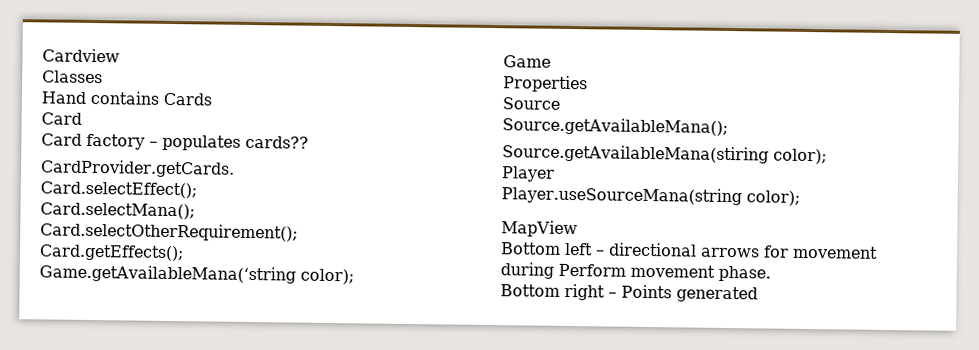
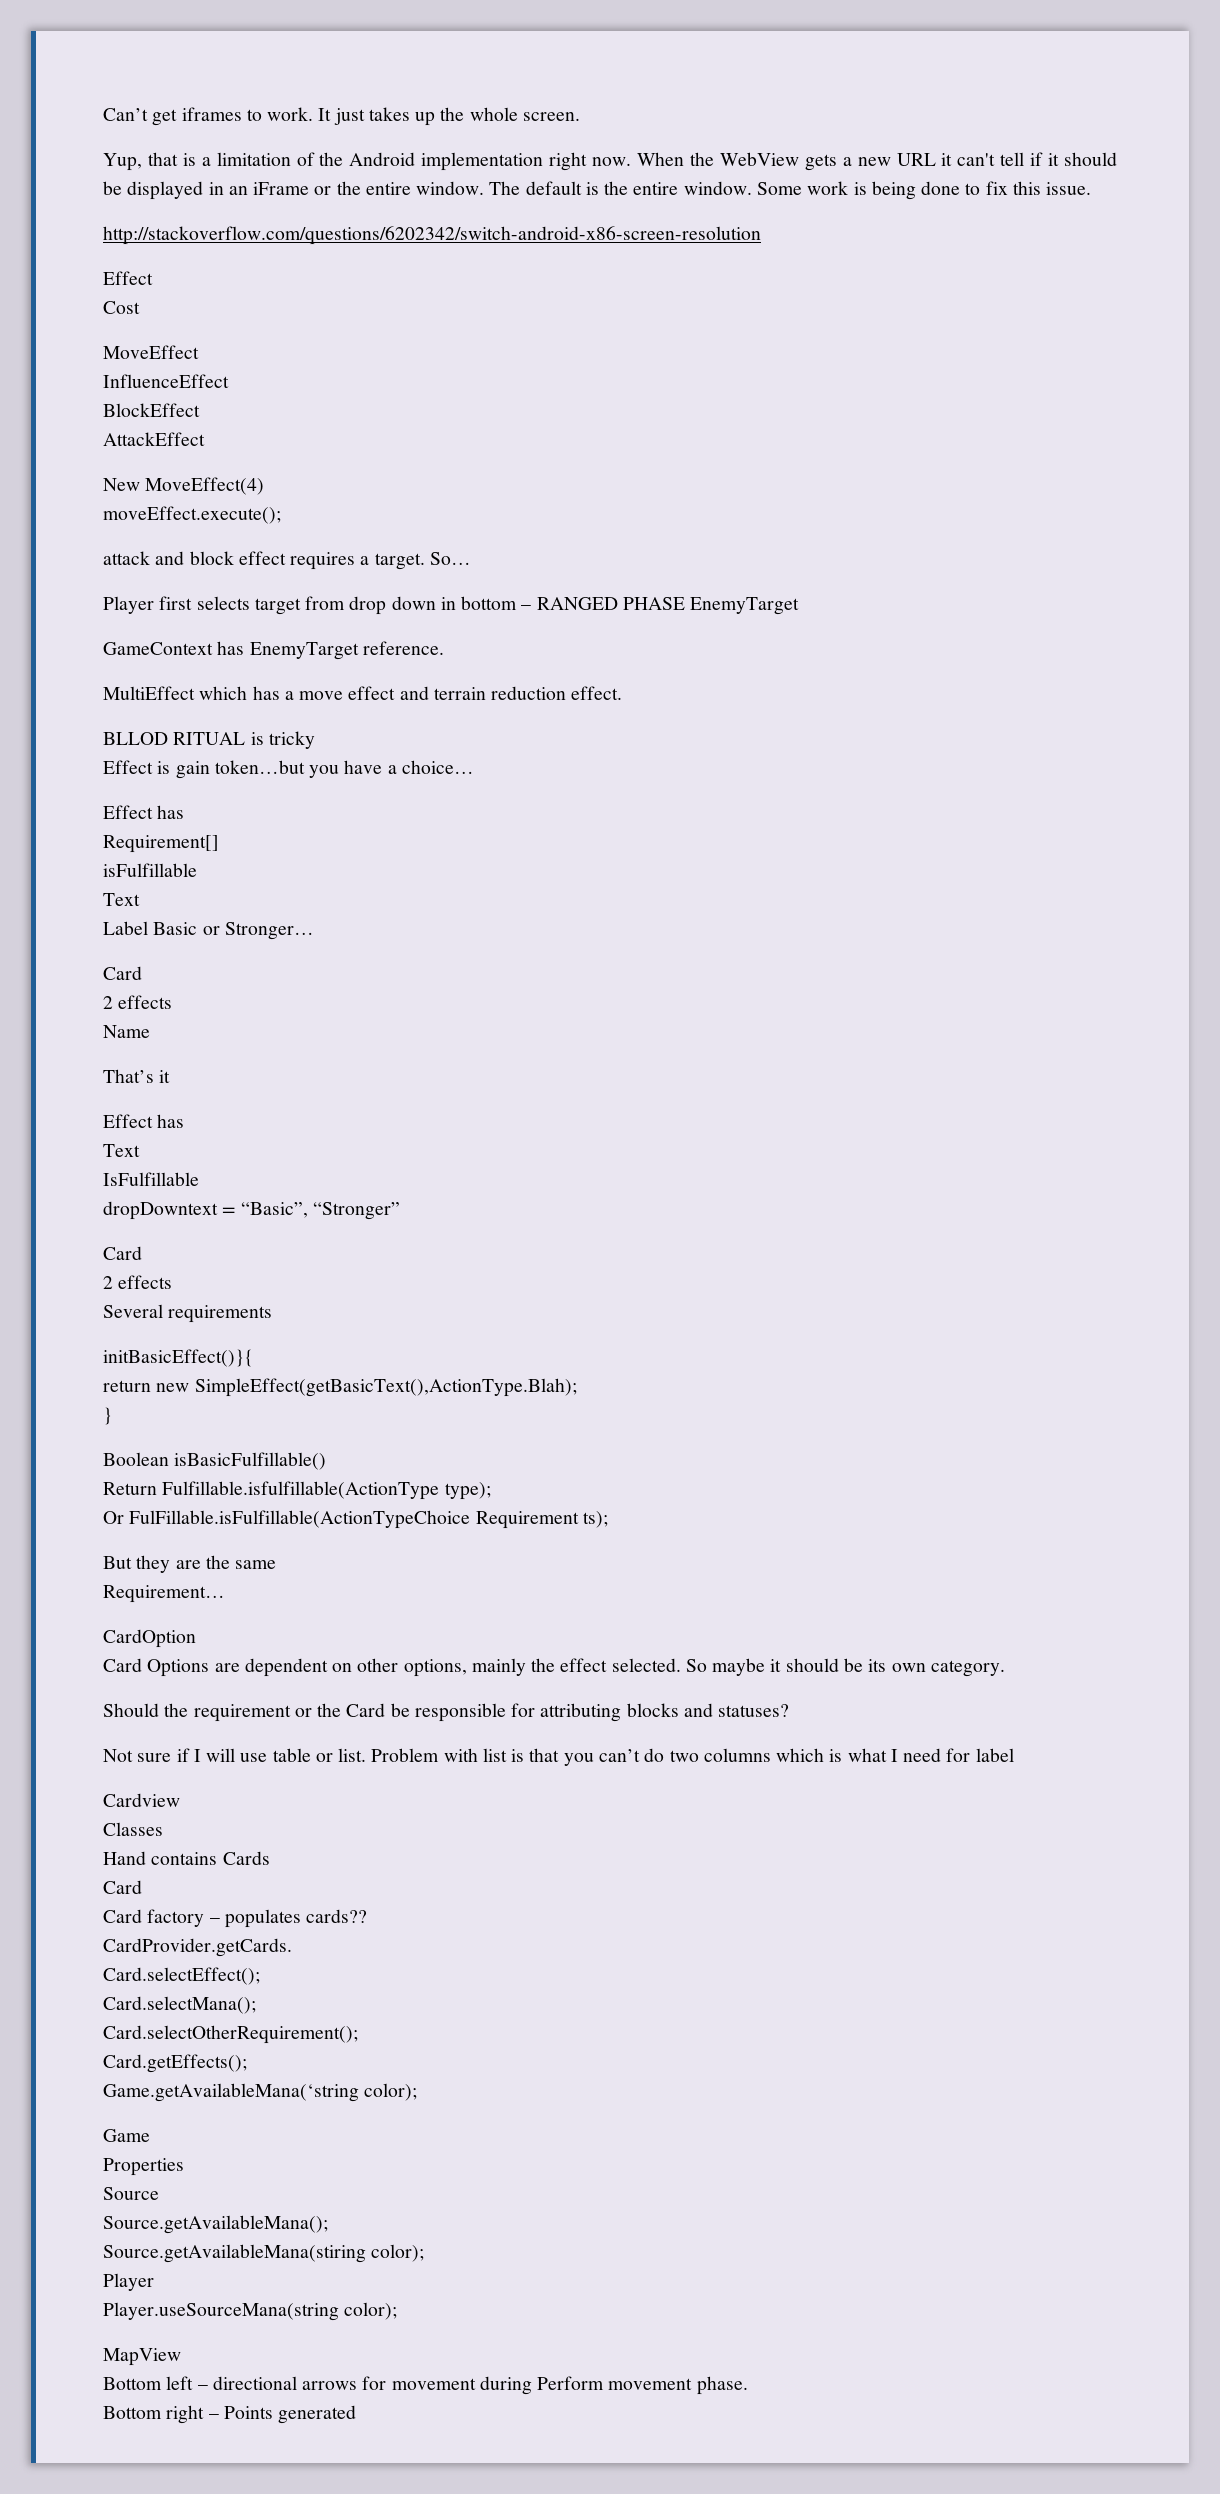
+ Can’t get iframes to work. It just takes up the whole screen.
+ Yup, that is a limitation of the Android implementation right now. When the WebView gets a new URL it can't tell if it should be displayed in an iFrame or the entire window. The default is the entire window. Some work is being done to fix this issue.
+ http://stackoverflow.com/questions/6202342/switch-android-x86-screen-resolution
+ Effect
+ Cost
+ MoveEffect
+ InfluenceEffect
+ BlockEffect
+ AttackEffect
+ New MoveEffect(4)
+ moveEffect.execute();
+ attack and block effect requires a target. So…
+ Player first selects target from drop down in bottom – RANGED PHASE EnemyTarget
+ GameContext has EnemyTarget reference.
+ MultiEffect which has a move effect and terrain reduction effect.
+ BLLOD RITUAL is tricky
+ Effect is gain token…but you have a choice…
+ Effect has
+ Requirement[]
+ isFulfillable
+ Text
+ Label Basic or Stronger…
+ Card
+ 2 effects
+ Name
+ That’s it
+ Effect has
+ Text
+ IsFulfillable
+ dropDowntext = “Basic”, “Stronger”
+ Card
+ 2 effects
+ Several requirements
+ initBasicEffect()}{
+ return new SimpleEffect(getBasicText(),ActionType.Blah);
+ }
+ Boolean isBasicFulfillable()
+ Return Fulfillable.isfulfillable(ActionType type);
+ Or FulFillable.isFulfillable(ActionTypeChoice Requirement ts);
+ But they are the same
+ Requirement…
+ CardOption
+ Card Options are dependent on other options, mainly the effect selected. So maybe it should be its own category.
+ Should the requirement or the Card be responsible for attributing blocks and statuses?
+ Not sure if I will use table or list. Problem with list is that you can’t do two columns which is what I need for label

